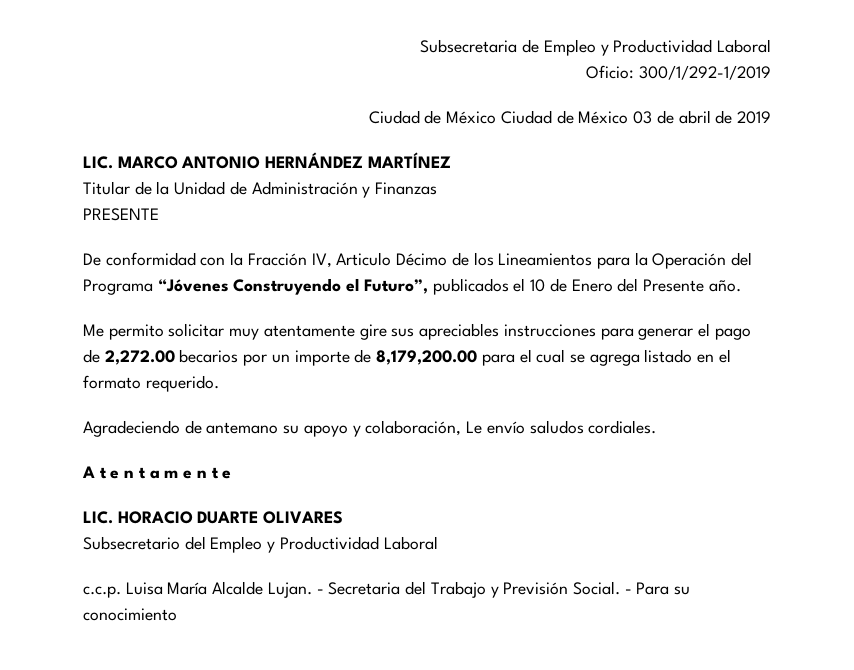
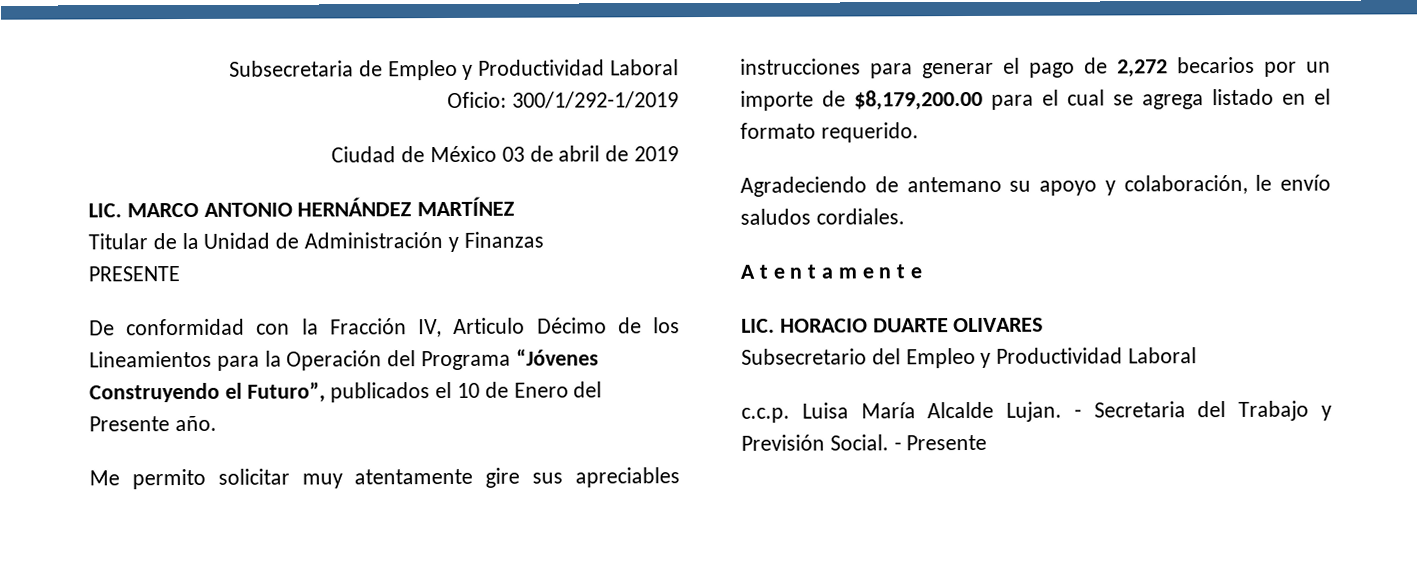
- Ciudad de México Ciudad de México 03 de abril de 2019
+ Ciudad de México 03 de abril de 2019
- Me permito solicitar muy atentamente gire sus apreciables instrucciones para generar el pago de 2,272.00 becarios por un importe de 8,179,200.00 para el cual se agrega listado en el formato requerido.
+ Me permito solicitar muy atentamente gire sus apreciables instrucciones para generar el pago de 2,272 becarios por un importe de $8,179,200.00 para el cual se agrega listado en el formato requerido.
- Agradeciendo de antemano su apoyo y colaboración, Le envío saludos cordiales.
+ Agradeciendo de antemano su apoyo y colaboración, le envío saludos cordiales.
- - Para su conocimiento
+ - Presente

